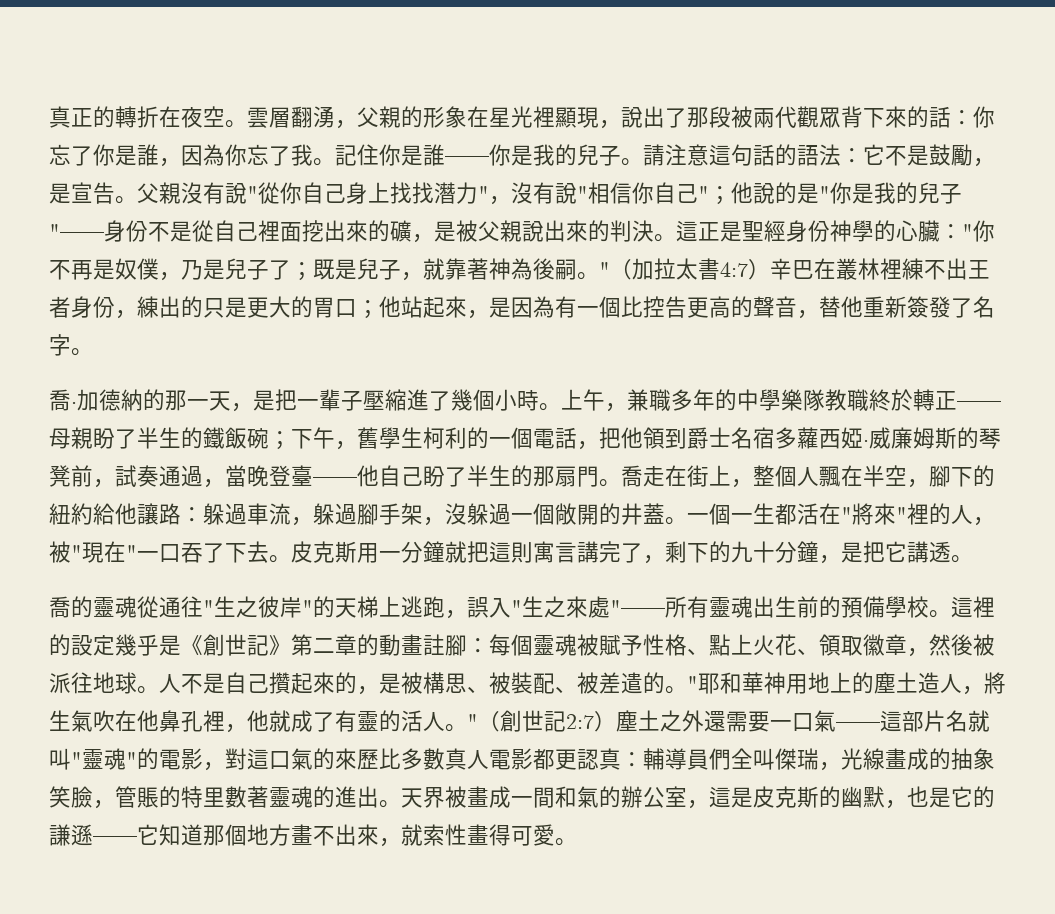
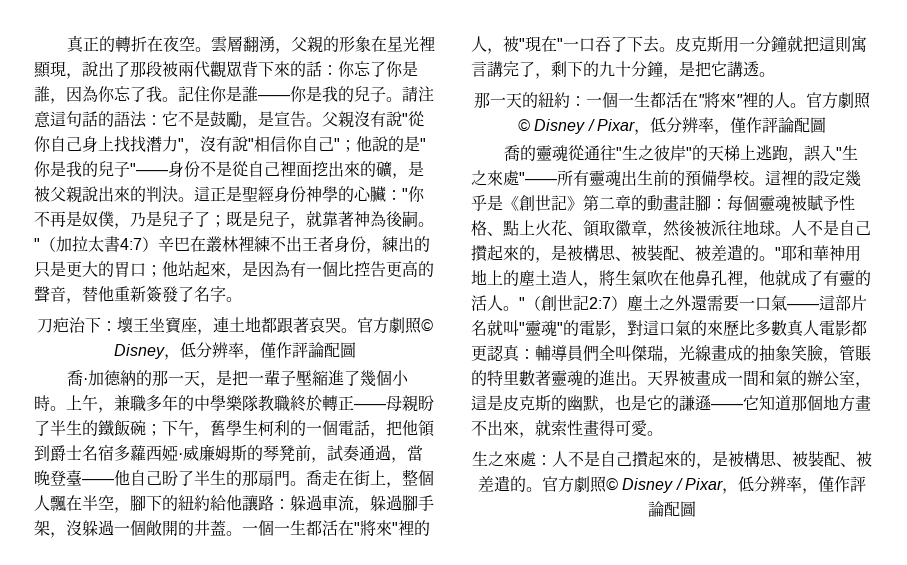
+ 刀疤治下：壞王坐寶座，連土地都跟著哀哭。官方劇照© Disney，低分辨率，僅作評論配圖
+ 那一天的紐約：一個一生都活在"將來"裡的人。官方劇照© Disney / Pixar，低分辨率，僅作評論配圖
+ 生之來處：人不是自己攢起來的，是被構思、被裝配、被差遣的。官方劇照© Disney / Pixar，低分辨率，僅作評論配圖

